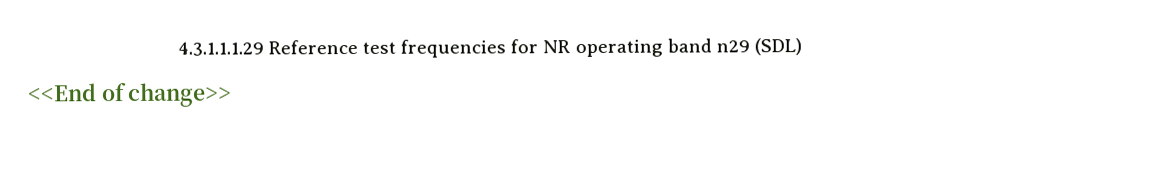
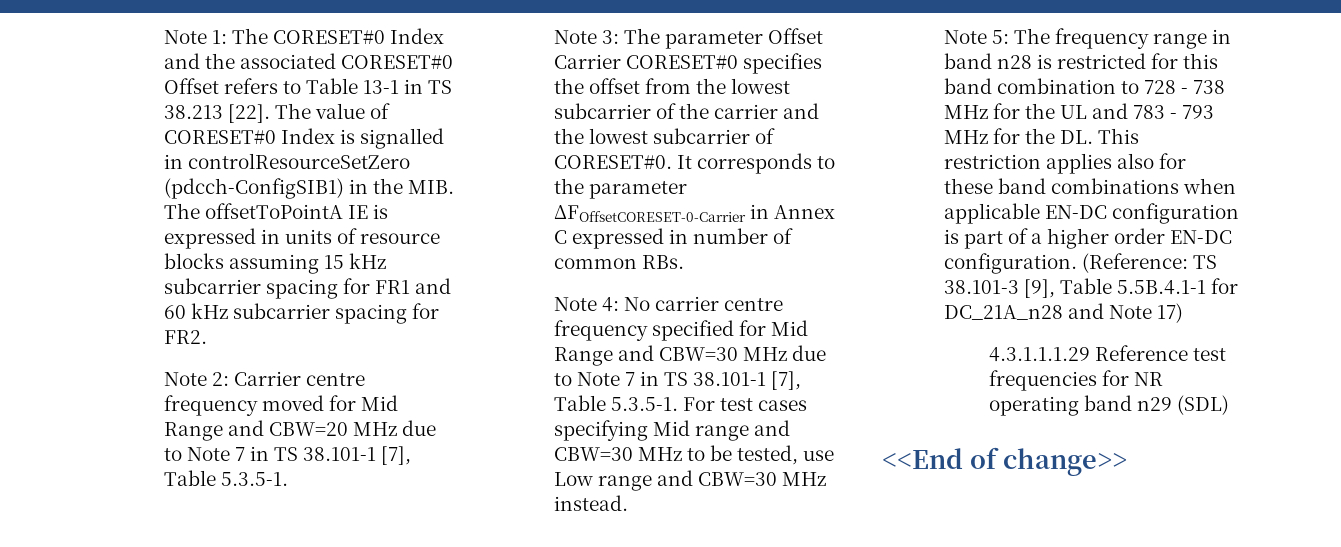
+ Note 1: The CORESET#0 Index and the associated CORESET#0 Offset refers to Table 13-1 in TS 38.213 [22]. The value of CORESET#0 Index is signalled in controlResourceSetZero (pdcch-ConfigSIB1) in the MIB. The offsetToPointA IE is expressed in units of resource blocks assuming 15 kHz subcarrier spacing for FR1 and 60 kHz subcarrier spacing for FR2.
+ Note 2: Carrier centre frequency moved for Mid Range and CBW=20 MHz due to Note 7 in TS 38.101-1 [7], Table 5.3.5-1.
+ Note 3: The parameter Offset Carrier CORESET#0 specifies the offset from the lowest subcarrier of the carrier and the lowest subcarrier of CORESET#0. It corresponds to the parameter ΔFOffsetCORESET-0-Carrier in Annex C expressed in number of common RBs.
+ Note 4: No carrier centre frequency specified for Mid Range and CBW=30 MHz due to Note 7 in TS 38.101-1 [7], Table 5.3.5-1. For test cases specifying Mid range and CBW=30 MHz to be tested, use Low range and CBW=30 MHz instead.
+ Note 5: The frequency range in band n28 is restricted for this band combination to 728 - 738 MHz for the UL and 783 - 793 MHz for the DL. This restriction applies also for these band combinations when applicable EN-DC configuration is part of a higher order EN-DC configuration. (Reference: TS 38.101-3 [9], Table 5.5B.4.1-1 for DC_21A_n28 and Note 17)

